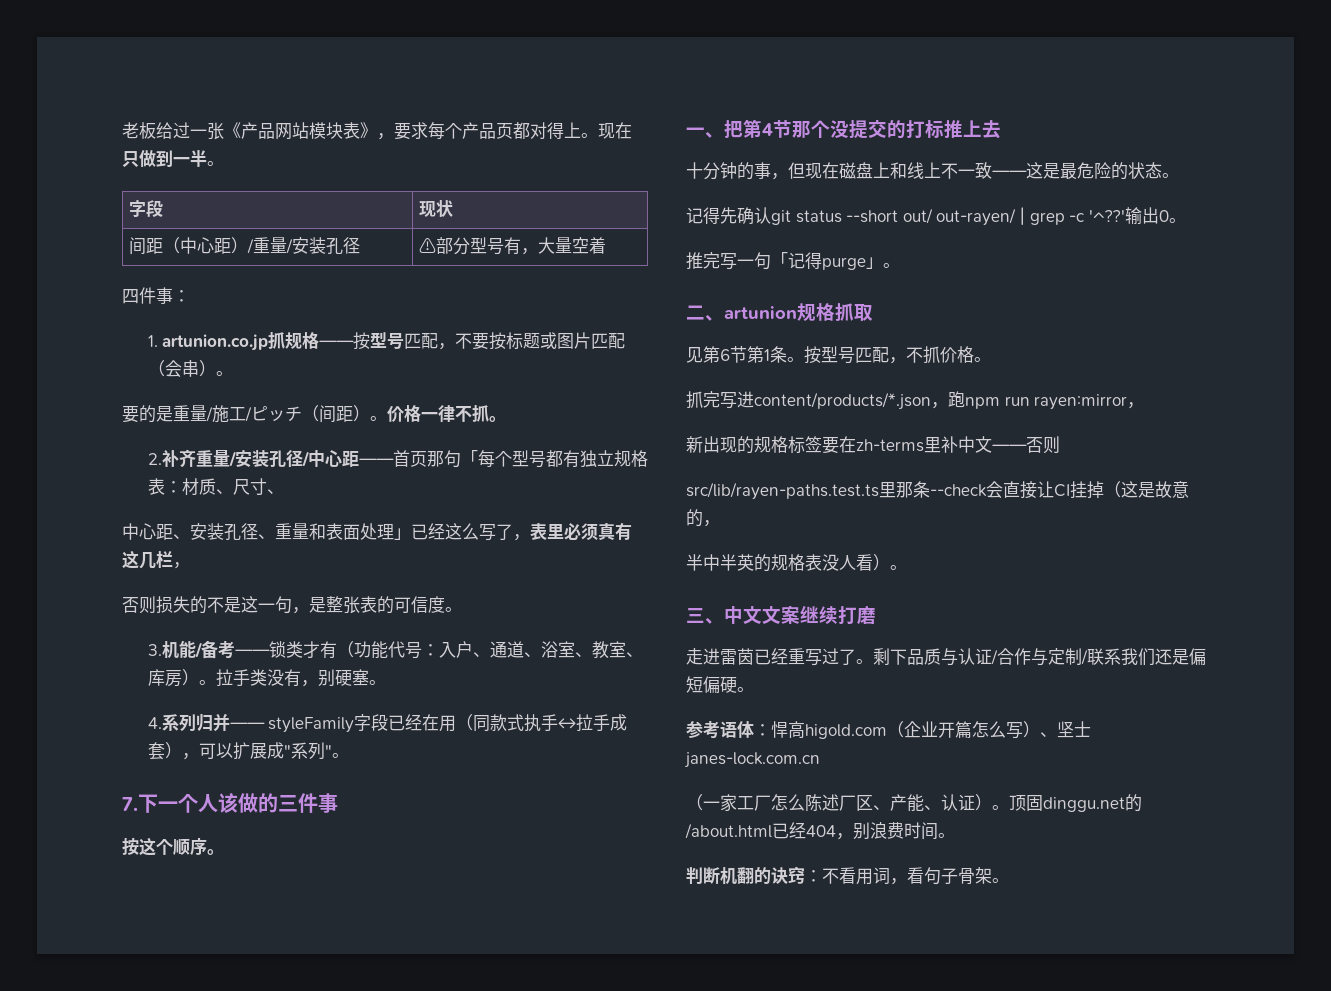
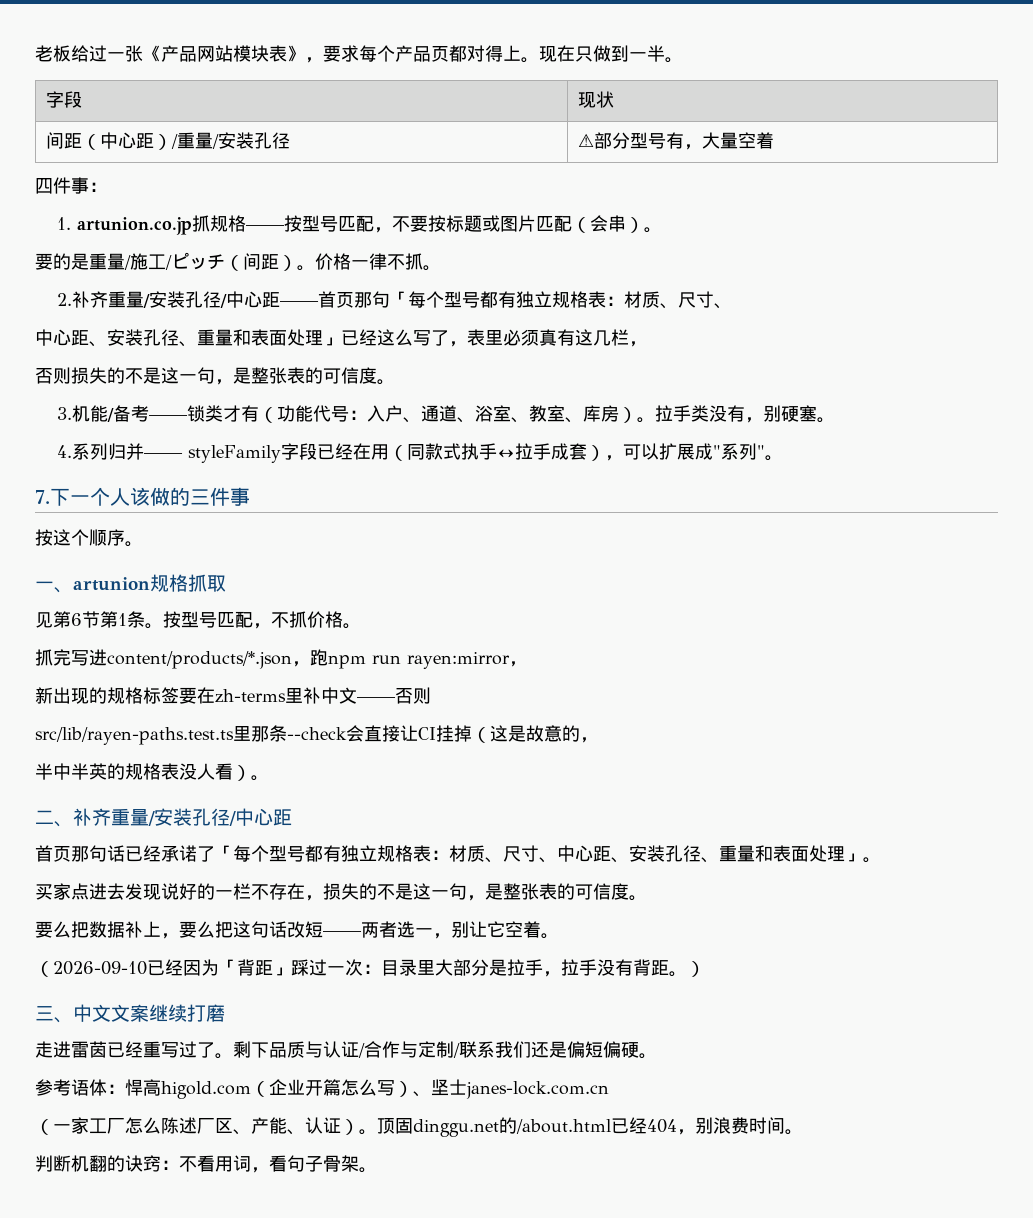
- 一、把第4节那个没提交的打标推上去
- 十分钟的事，但现在磁盘上和线上不一致——这是最危险的状态。
- 记得先确认git status --short out/ out-rayen/ | grep -c '^??'输出0。
- 推完写一句「记得purge」。
- 二、artunion规格抓取
+ 一、artunion规格抓取
+ 二、补齐重量/安装孔径/中心距
+ 首页那句话已经承诺了「每个型号都有独立规格表：材质、尺寸、中心距、安装孔径、重量和表面处理」。
+ 买家点进去发现说好的一栏不存在，损失的不是这一句，是整张表的可信度。
+ 要么把数据补上，要么把这句话改短——两者选一，别让它空着。
+ （2026-09-10已经因为「背距」踩过一次：目录里大部分是拉手，拉手没有背距。）

